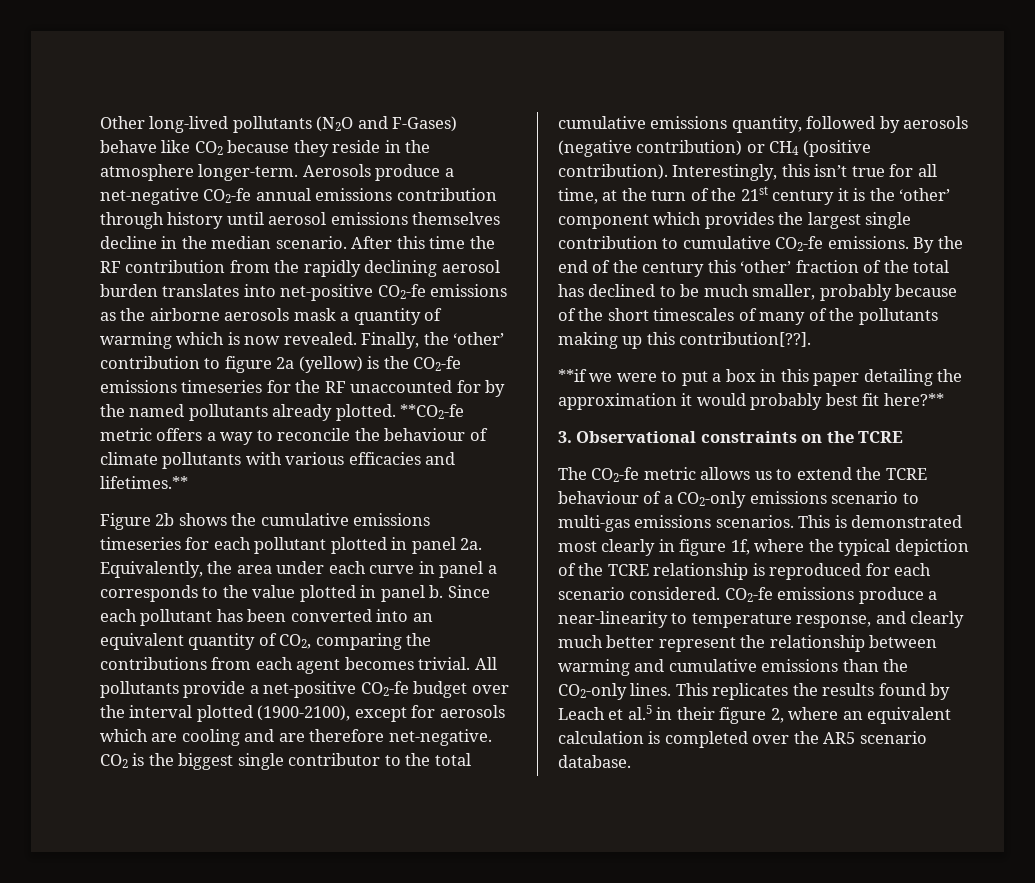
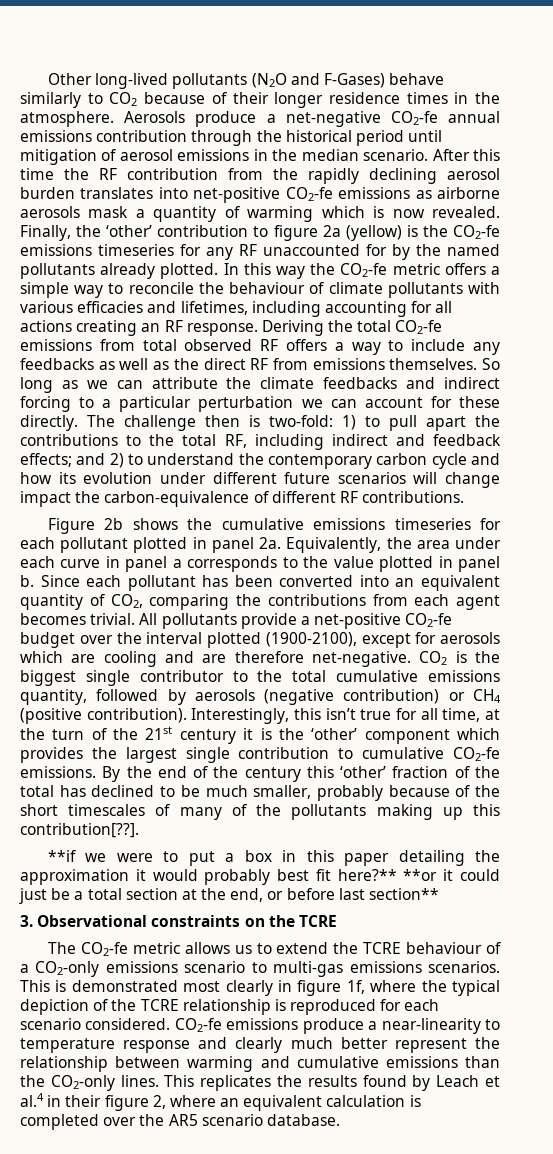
- Other long-lived pollutants (N2O and F-Gases) behave like CO2 because they reside in the atmosphere longer-term.
+ Other long-lived pollutants (N2O and F-Gases) behave similarly to CO2 because of their longer residence times in the atmosphere.
- Aerosols produce a net-negative CO2-fe annual emissions contribution through history until aerosol emissions themselves decline in the median scenario.
+ Aerosols produce a net-negative CO2-fe annual emissions contribution through the historical period until mitigation of aerosol emissions in the median scenario.
- After this time the RF contribution from the rapidly declining aerosol burden translates into net-positive CO2-fe emissions as the airborne aerosols mask a quantity of warming which is now revealed.
+ After this time the RF contribution from the rapidly declining aerosol burden translates into net-positive CO2-fe emissions as airborne aerosols mask a quantity of warming which is now revealed.
- Finally, the ‘other’ contribution to figure 2a (yellow) is the CO2-fe emissions timeseries for the RF unaccounted for by the named pollutants already plotted.
+ Finally, the ‘other’ contribution to figure 2a (yellow) is the CO2-fe emissions timeseries for any RF unaccounted for by the named pollutants already plotted.
- **CO2-fe metric offers a way to reconcile the behaviour of climate pollutants with various efficacies and lifetimes.**
+ In this way the CO2-fe metric offers a simple way to reconcile the behaviour of climate pollutants with various efficacies and lifetimes, including accounting for all actions creating an RF response. Deriving the total CO2-fe emissions from total observed RF offers a way to include any feedbacks as well as the direct RF from emissions themselves. So long as we can attribute the climate feedbacks and indirect forcing to a particular perturbation we can account for these directly. The challenge then is two-fold: 1) to pull apart the contributions to the total RF, including indirect and feedback effects; and 2) to understand the contemporary carbon cycle and how its evolution under different future scenarios will change impact the carbon-equivalence of different RF contributions.
- **if we were to put a box in this paper detailing the approximation it would probably best fit here?**
+ **if we were to put a box in this paper detailing the approximation it would probably best fit here?** **or it could just be a total section at the end, or before last section**
- CO2-fe emissions produce a near-linearity to temperature response, and clearly much better represent the relationship between warming and cumulative emissions than the CO2-only lines.
+ CO2-fe emissions produce a near-linearity to temperature response and clearly much better represent the relationship between warming and cumulative emissions than the CO2-only lines.
- This replicates the results found by Leach et al.5 in their figure 2, where an equivalent calculation is completed over the AR5 scenario database.
+ This replicates the results found by Leach et al.4 in their figure 2, where an equivalent calculation is completed over the AR5 scenario database.

